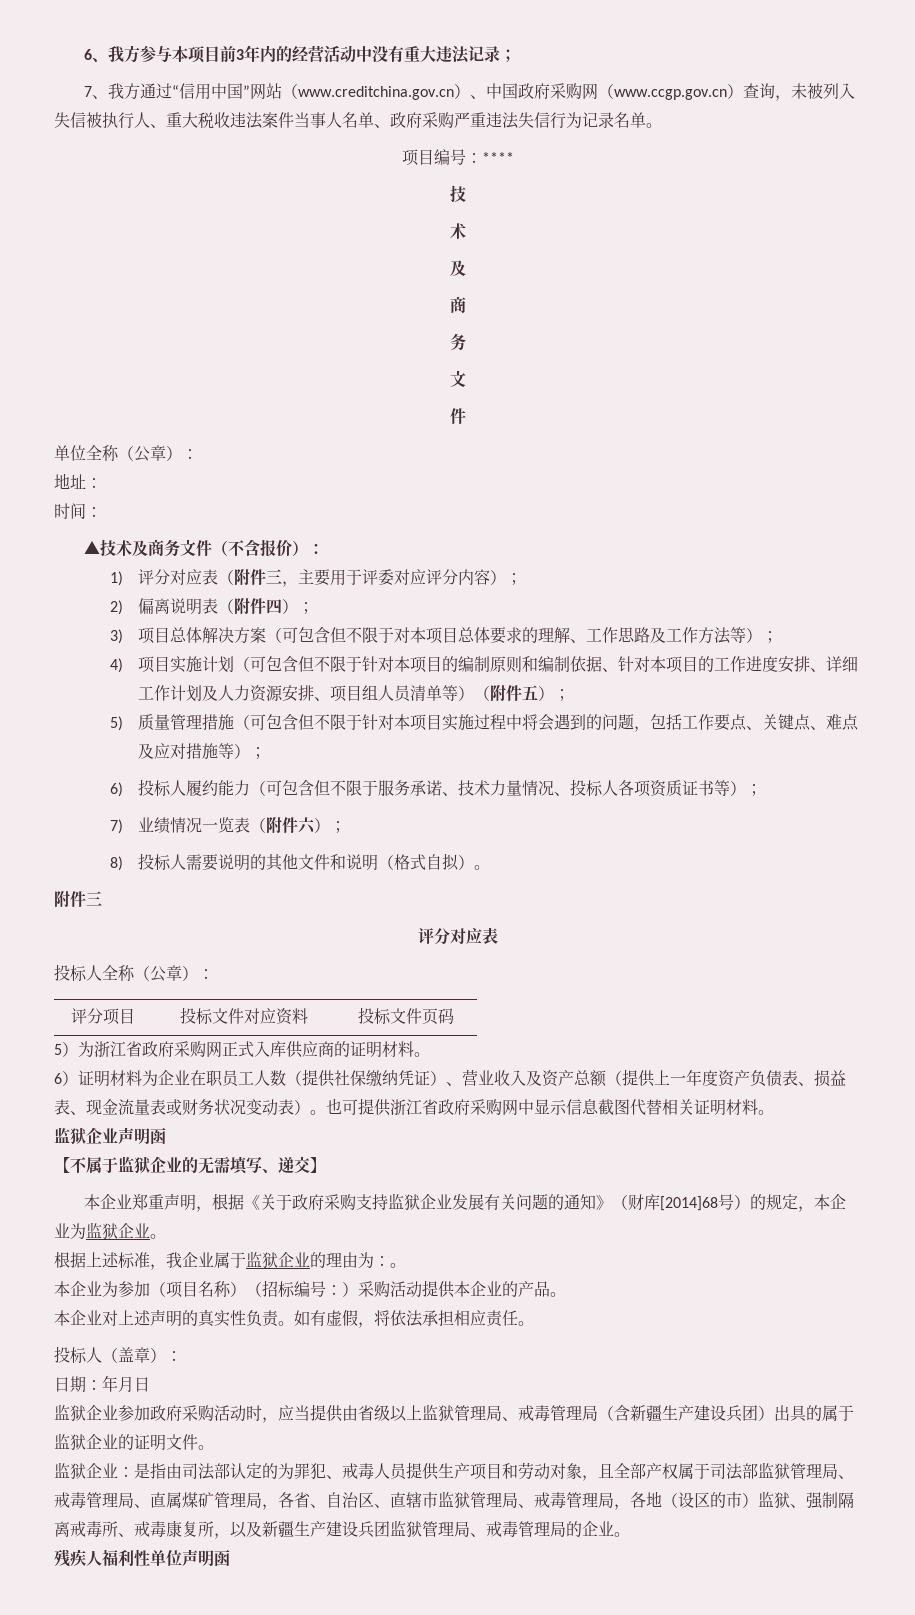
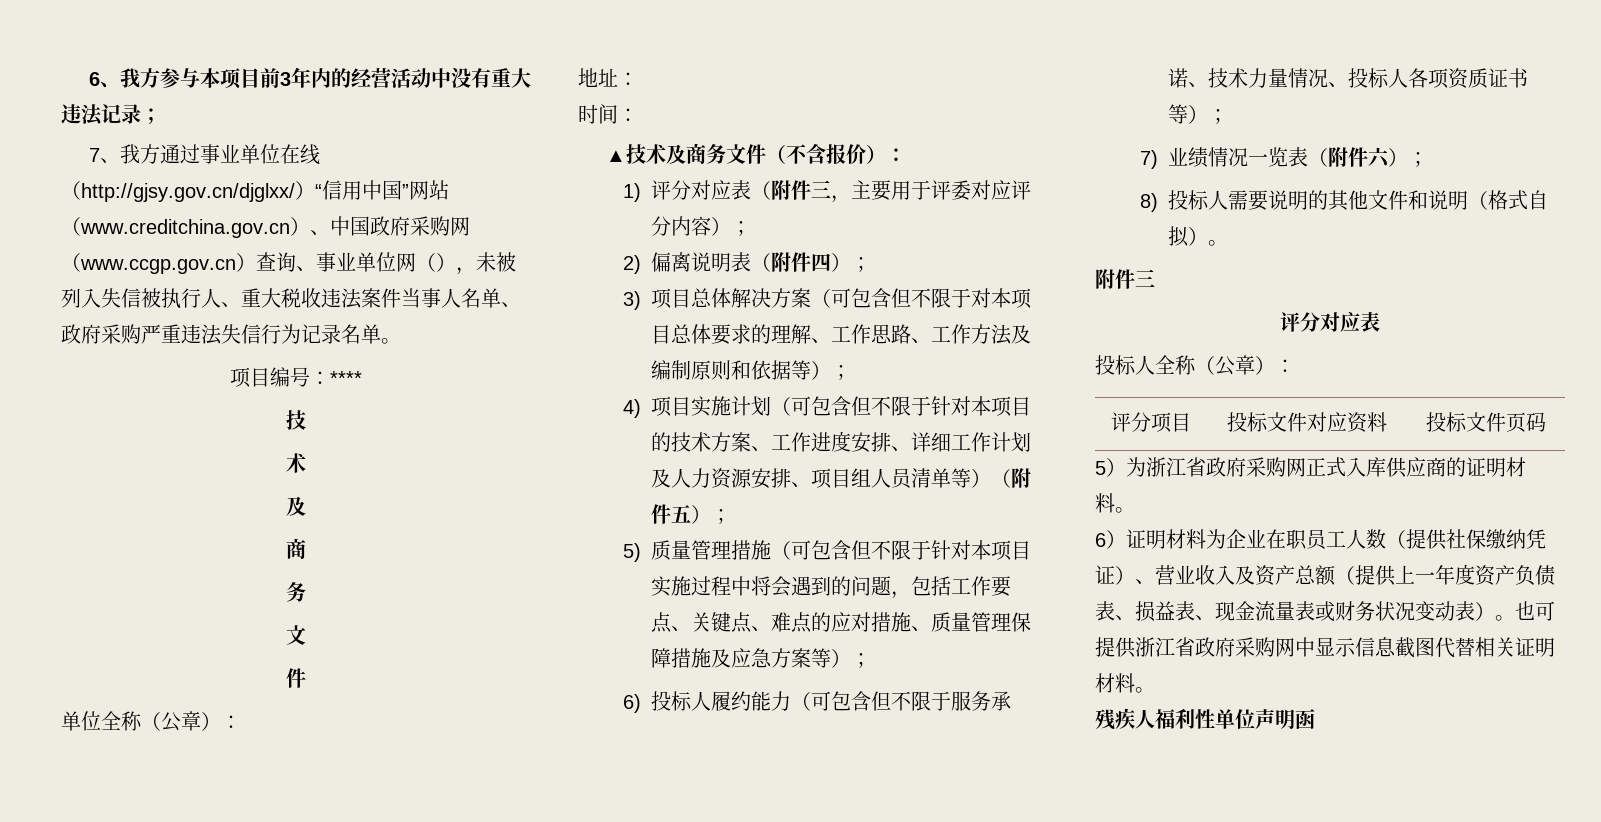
- 7、我方通过“信用中国”网站（www.creditchina.gov.cn）、中国政府采购网（www.ccgp.gov.cn）查询，未被列入失信被执行人、重大税收违法案件当事人名单、政府采购严重违法失信行为记录名单。
+ 7、我方通过事业单位在线（http://gjsy.gov.cn/djglxx/）“信用中国”网站（www.creditchina.gov.cn）、中国政府采购网（www.ccgp.gov.cn）查询、事业单位网（），未被列入失信被执行人、重大税收违法案件当事人名单、政府采购严重违法失信行为记录名单。
- 3)项目总体解决方案（可包含但不限于对本项目总体要求的理解、工作思路及工作方法等）；
+ 3)项目总体解决方案（可包含但不限于对本项目总体要求的理解、工作思路、工作方法及编制原则和依据等）；
- 4)项目实施计划（可包含但不限于针对本项目的编制原则和编制依据、针对本项目的工作进度安排、详细工作计划及人力资源安排、项目组人员清单等）（附件五）；
+ 4)项目实施计划（可包含但不限于针对本项目的技术方案、工作进度安排、详细工作计划及人力资源安排、项目组人员清单等）（附件五）；
- 5)质量管理措施（可包含但不限于针对本项目实施过程中将会遇到的问题，包括工作要点、关键点、难点及应对措施等）；
+ 5)质量管理措施（可包含但不限于针对本项目实施过程中将会遇到的问题，包括工作要点、关键点、难点的应对措施、质量管理保障措施及应急方案等）；
- 监狱企业声明函
- 【不属于监狱企业的无需填写、递交】
- 本企业郑重声明，根据《关于政府采购支持监狱企业发展有关问题的通知》（财库[2014]68号）的规定，本企业为监狱企业。
- 根据上述标准，我企业属于监狱企业的理由为：。
- 本企业为参加（项目名称）（招标编号：）采购活动提供本企业的产品。
- 本企业对上述声明的真实性负责。如有虚假，将依法承担相应责任。
- 投标人（盖章）：
- 日期：年月日
- 监狱企业参加政府采购活动时，应当提供由省级以上监狱管理局、戒毒管理局（含新疆生产建设兵团）出具的属于监狱企业的证明文件。
- 监狱企业：是指由司法部认定的为罪犯、戒毒人员提供生产项目和劳动对象，且全部产权属于司法部监狱管理局、戒毒管理局、直属煤矿管理局，各省、自治区、直辖市监狱管理局、戒毒管理局，各地（设区的市）监狱、强制隔离戒毒所、戒毒康复所，以及新疆生产建设兵团监狱管理局、戒毒管理局的企业。

